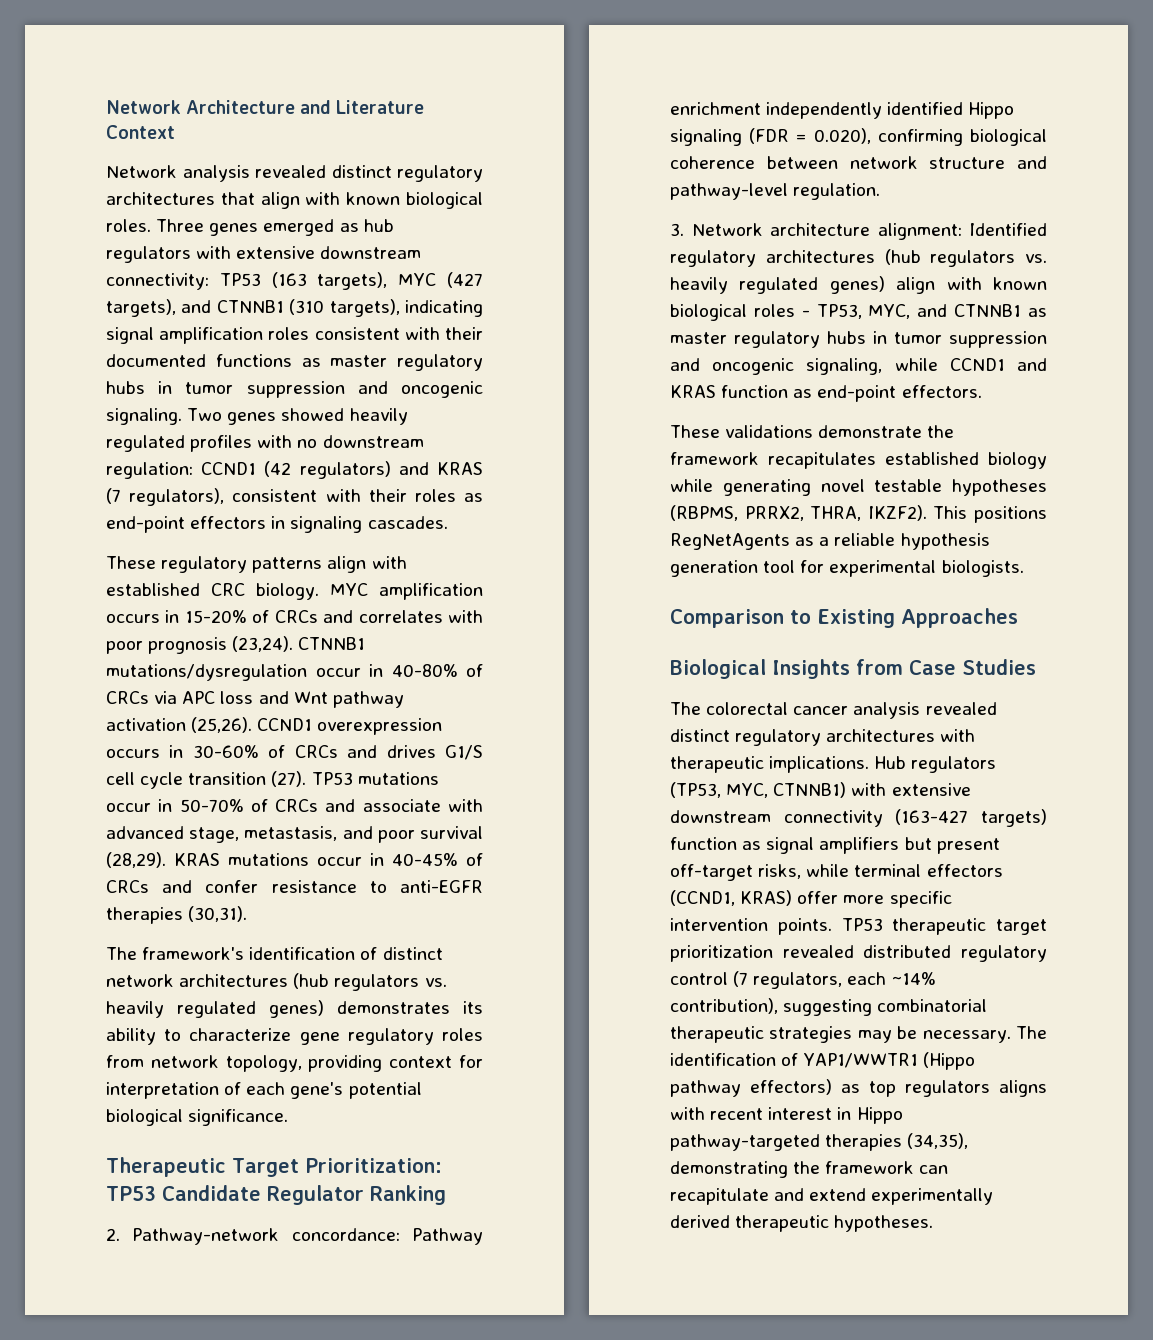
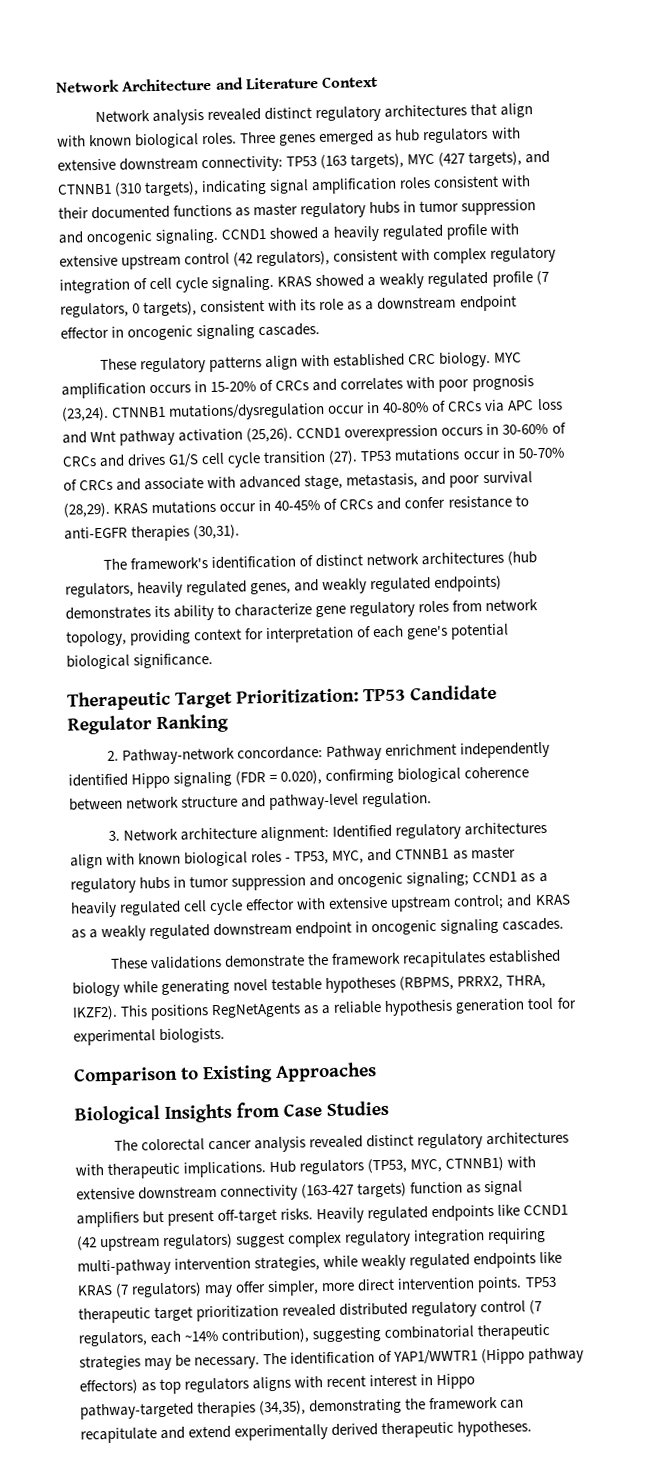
- Two genes showed heavily regulated profiles with no downstream regulation: CCND1 (42 regulators) and KRAS (7 regulators), consistent with their roles as end-point effectors in signaling cascades.
+ CCND1 showed a heavily regulated profile with extensive upstream control (42 regulators), consistent with complex regulatory integration of cell cycle signaling. KRAS showed a weakly regulated profile (7 regulators, 0 targets), consistent with its role as a downstream endpoint effector in oncogenic signaling cascades.
- The framework's identification of distinct network architectures (hub regulators vs. heavily regulated genes) demonstrates its ability to characterize gene regulatory roles from network topology, providing context for interpretation of each gene's potential biological significance.
+ The framework's identification of distinct network architectures (hub regulators, heavily regulated genes, and weakly regulated endpoints) demonstrates its ability to characterize gene regulatory roles from network topology, providing context for interpretation of each gene's potential biological significance.
- 3. Network architecture alignment: Identified regulatory architectures (hub regulators vs. heavily regulated genes) align with known biological roles - TP53, MYC, and CTNNB1 as master regulatory hubs in tumor suppression and oncogenic signaling, while CCND1 and KRAS function as end-point effectors.
+ 3. Network architecture alignment: Identified regulatory architectures align with known biological roles - TP53, MYC, and CTNNB1 as master regulatory hubs in tumor suppression and oncogenic signaling; CCND1 as a heavily regulated cell cycle effector with extensive upstream control; and KRAS as a weakly regulated downstream endpoint in oncogenic signaling cascades.
- Hub regulators (TP53, MYC, CTNNB1) with extensive downstream connectivity (163-427 targets) function as signal amplifiers but present off-target risks, while terminal effectors (CCND1, KRAS) offer more specific intervention points.
+ Hub regulators (TP53, MYC, CTNNB1) with extensive downstream connectivity (163-427 targets) function as signal amplifiers but present off-target risks. Heavily regulated endpoints like CCND1 (42 upstream regulators) suggest complex regulatory integration requiring multi-pathway intervention strategies, while weakly regulated endpoints like KRAS (7 regulators) may offer simpler, more direct intervention points.

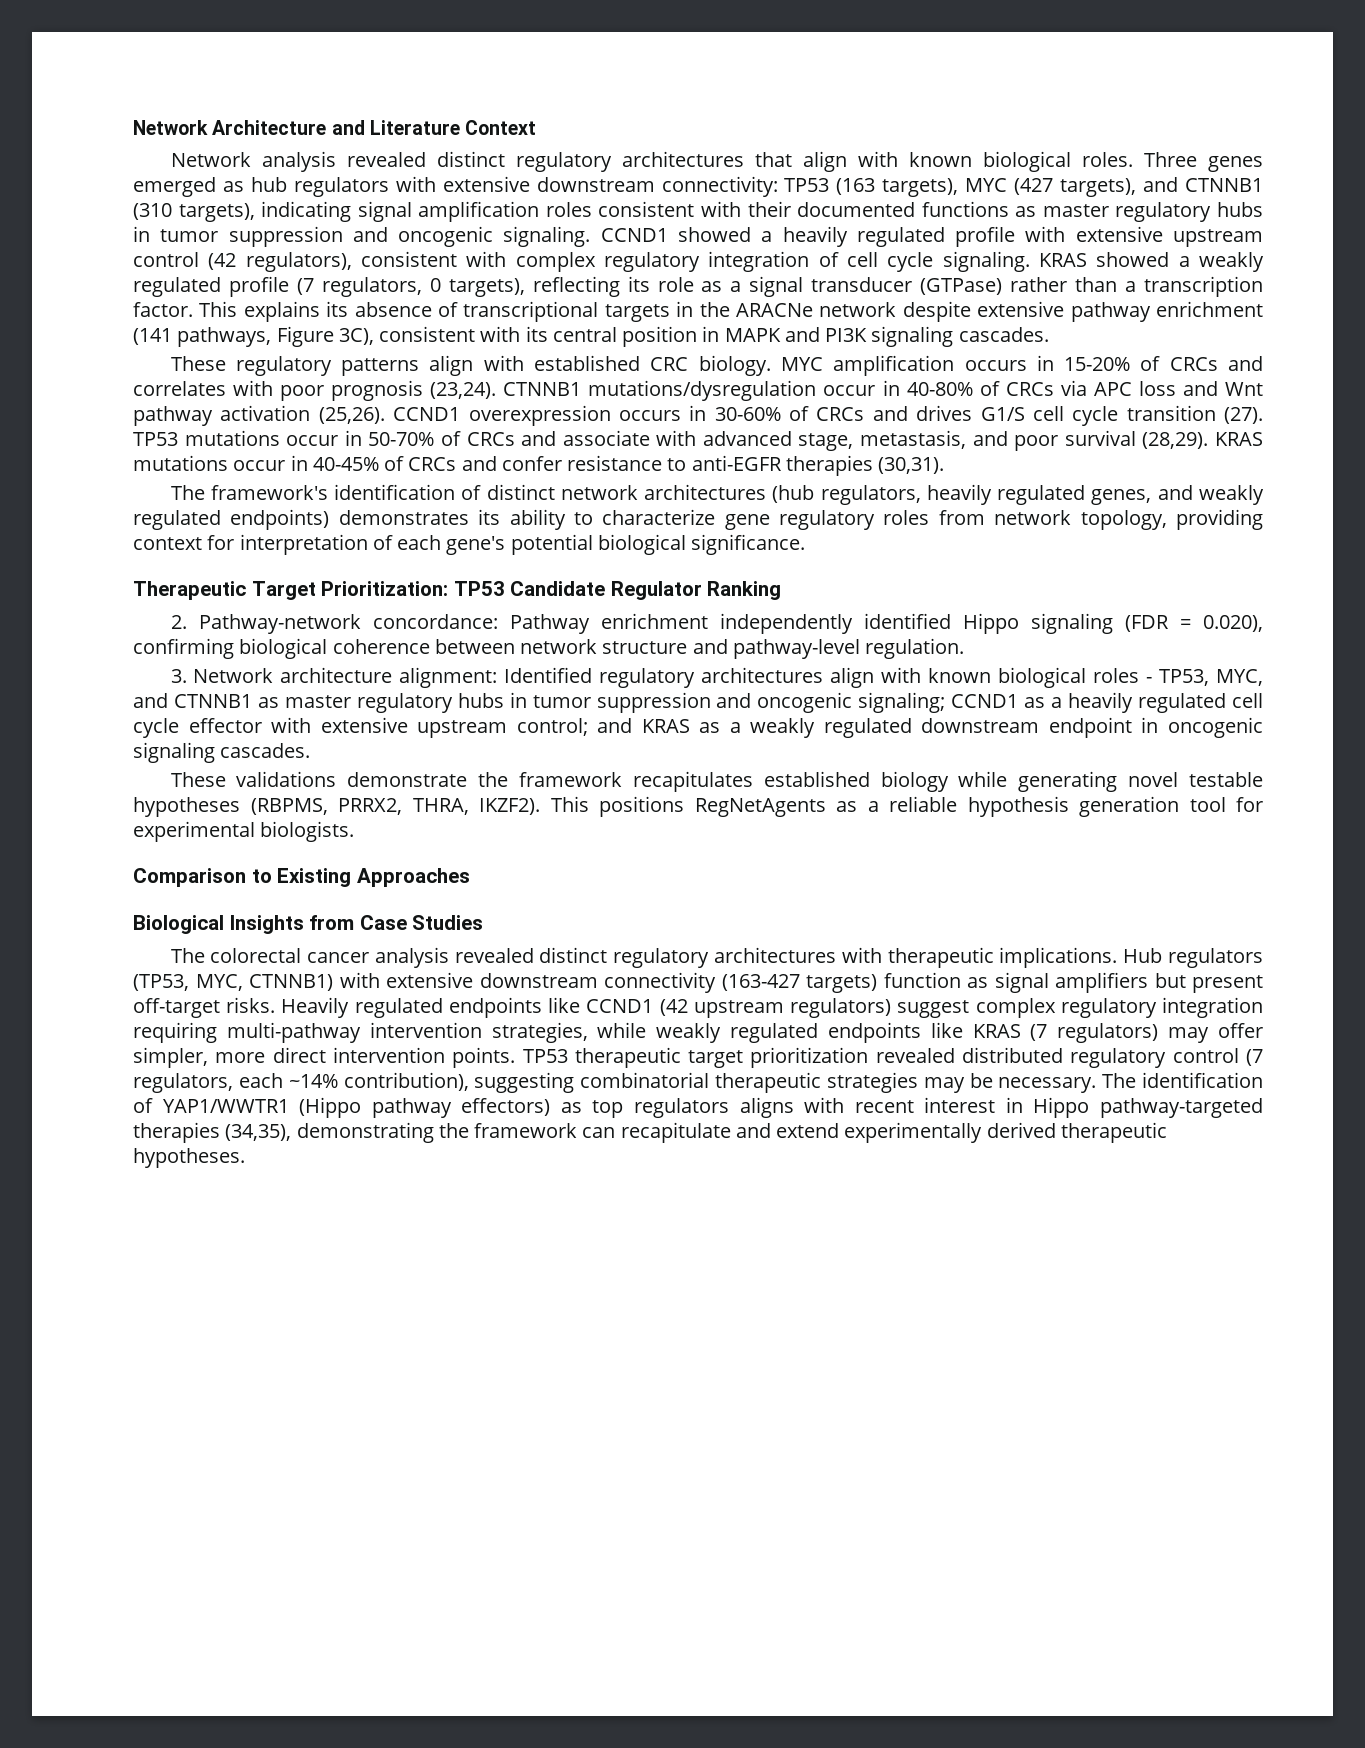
- KRAS showed a weakly regulated profile (7 regulators, 0 targets), consistent with its role as a downstream endpoint effector in oncogenic signaling cascades.
+ KRAS showed a weakly regulated profile (7 regulators, 0 targets), reflecting its role as a signal transducer (GTPase) rather than a transcription factor. This explains its absence of transcriptional targets in the ARACNe network despite extensive pathway enrichment (141 pathways, Figure 3C), consistent with its central position in MAPK and PI3K signaling cascades.

